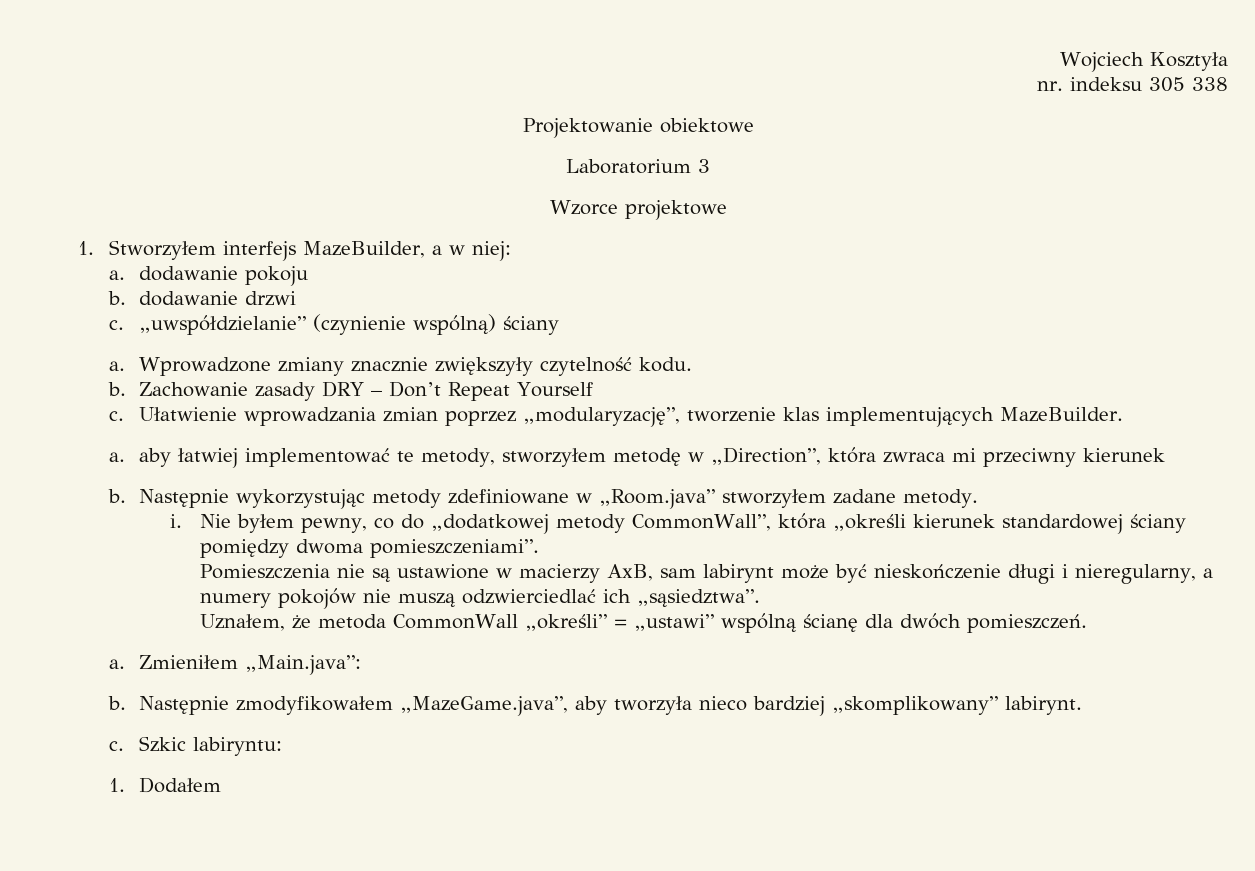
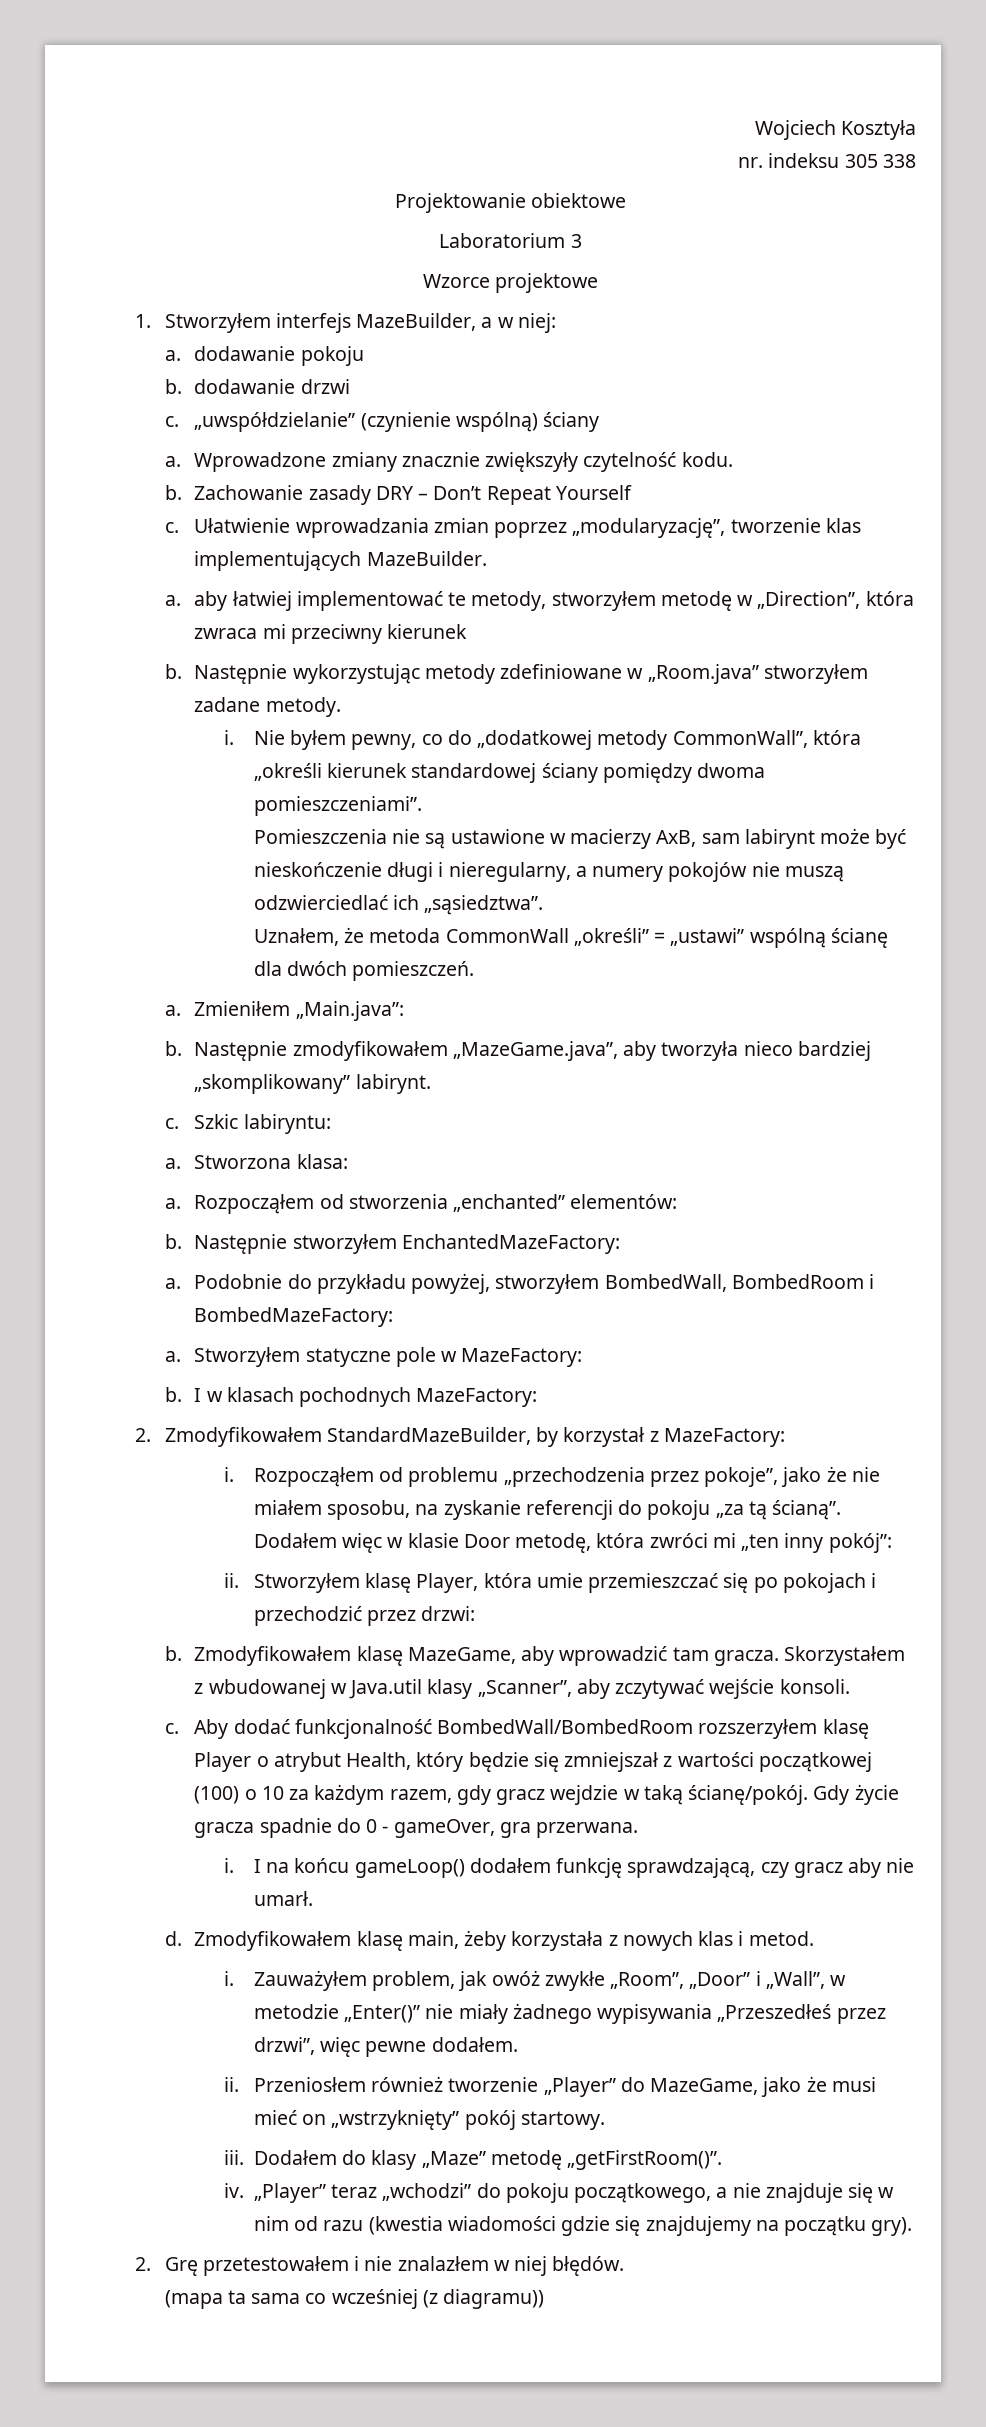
- 1. Dodałem
+ a. Stworzona klasa:
+ a. Rozpocząłem od stworzenia „enchanted” elementów:
+ b. Następnie stworzyłem EnchantedMazeFactory:
+ a. Podobnie do przykładu powyżej, stworzyłem BombedWall, BombedRoom i BombedMazeFactory:
+ a. Stworzyłem statyczne pole w MazeFactory:
+ b. I w klasach pochodnych MazeFactory:
+ 2. Zmodyfikowałem StandardMazeBuilder, by korzystał z MazeFactory:
+ i. Rozpocząłem od problemu „przechodzenia przez pokoje”, jako że nie miałem sposobu, na zyskanie referencji do pokoju „za tą ścianą”. Dodałem więc w klasie Door metodę, która zwróci mi „ten inny pokój”:
+ ii. Stworzyłem klasę Player, która umie przemieszczać się po pokojach i przechodzić przez drzwi:
+ b. Zmodyfikowałem klasę MazeGame, aby wprowadzić tam gracza. Skorzystałem z wbudowanej w Java.util klasy „Scanner”, aby zczytywać wejście konsoli.
+ c. Aby dodać funkcjonalność BombedWall/BombedRoom rozszerzyłem klasę Player o atrybut Health, który będzie się zmniejszał z wartości początkowej (100) o 10 za każdym razem, gdy gracz wejdzie w taką ścianę/pokój. Gdy życie gracza spadnie do 0 - gameOver, gra przerwana.
+ i. I na końcu gameLoop() dodałem funkcję sprawdzającą, czy gracz aby nie umarł.
+ d. Zmodyfikowałem klasę main, żeby korzystała z nowych klas i metod.
+ i. Zauważyłem problem, jak owóż zwykłe „Room”, „Door” i „Wall”, w metodzie „Enter()” nie miały żadnego wypisywania „Przeszedłeś przez drzwi”, więc pewne dodałem.
+ ii. Przeniosłem również tworzenie „Player” do MazeGame, jako że musi mieć on „wstrzyknięty” pokój startowy.
+ iii. Dodałem do klasy „Maze” metodę „getFirstRoom()”.
+ iv. „Player” teraz „wchodzi” do pokoju początkowego, a nie znajduje się w nim od razu (kwestia wiadomości gdzie się znajdujemy na początku gry).
+ 2. Grę przetestowałem i nie znalazłem w niej błędów.
+ (mapa ta sama co wcześniej (z diagramu))

